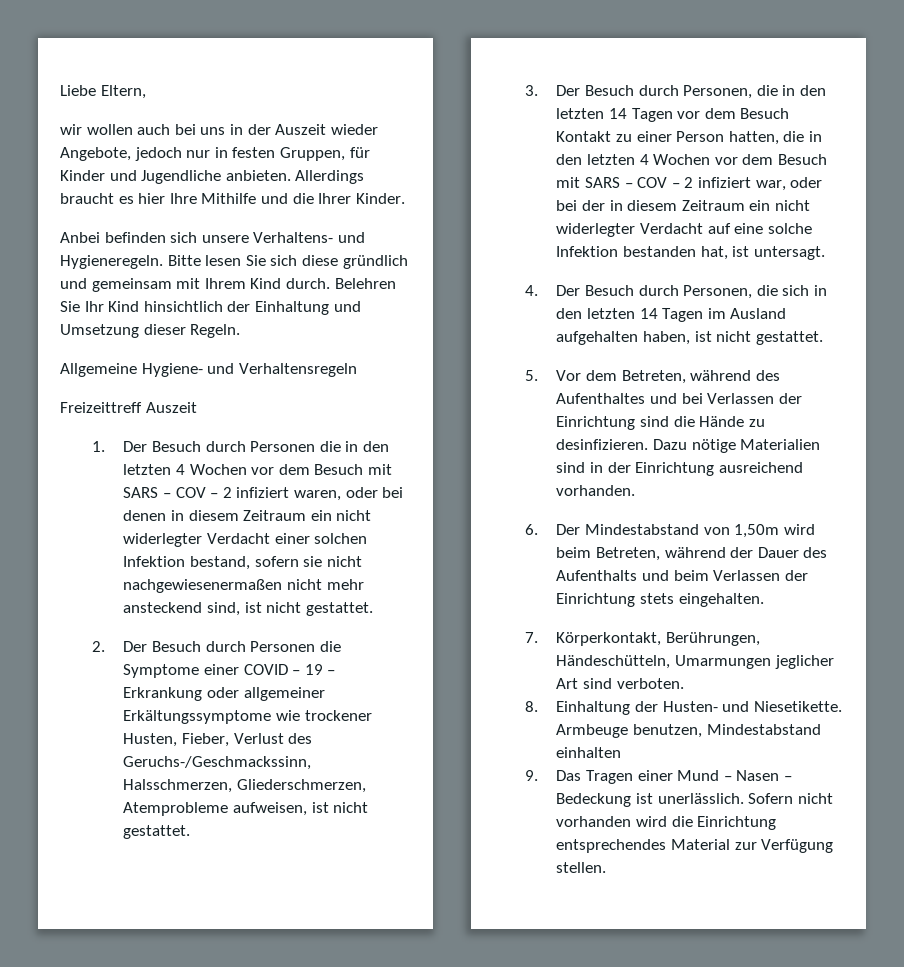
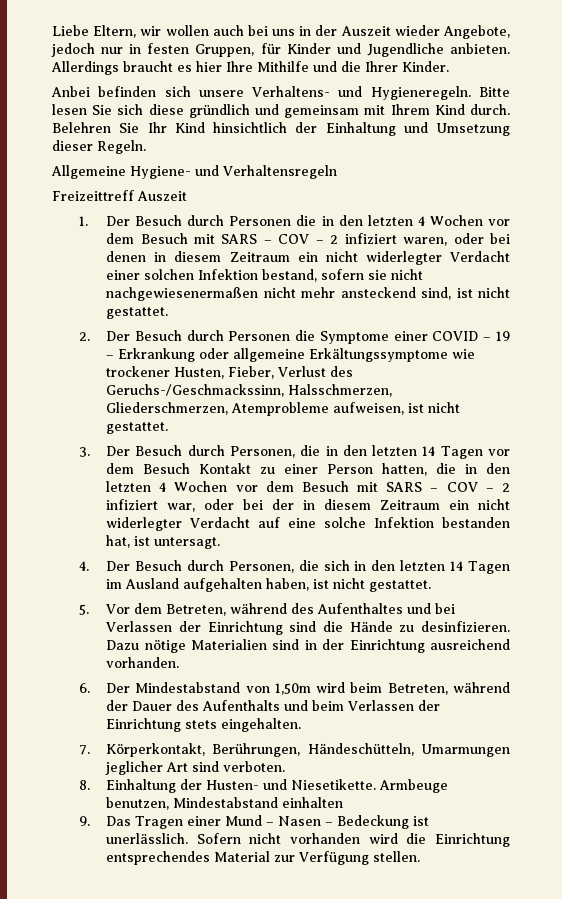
- Liebe Eltern,
- wir wollen auch bei uns in der Auszeit wieder Angebote, jedoch nur in festen Gruppen, für Kinder und Jugendliche anbieten.
+ Liebe Eltern, wir wollen auch bei uns in der Auszeit wieder Angebote, jedoch nur in festen Gruppen, für Kinder und Jugendliche anbieten.
- 2. Der Besuch durch Personen die Symptome einer COVID – 19 – Erkrankung oder allgemeiner Erkältungssymptome wie trockener Husten, Fieber, Verlust des Geruchs-/Geschmackssinn, Halsschmerzen, Gliederschmerzen, Atemprobleme aufweisen, ist nicht gestattet.
+ 2. Der Besuch durch Personen die Symptome einer COVID – 19 – Erkrankung oder allgemeine Erkältungssymptome wie trockener Husten, Fieber, Verlust des Geruchs-/Geschmackssinn, Halsschmerzen, Gliederschmerzen, Atemprobleme aufweisen, ist nicht gestattet.

